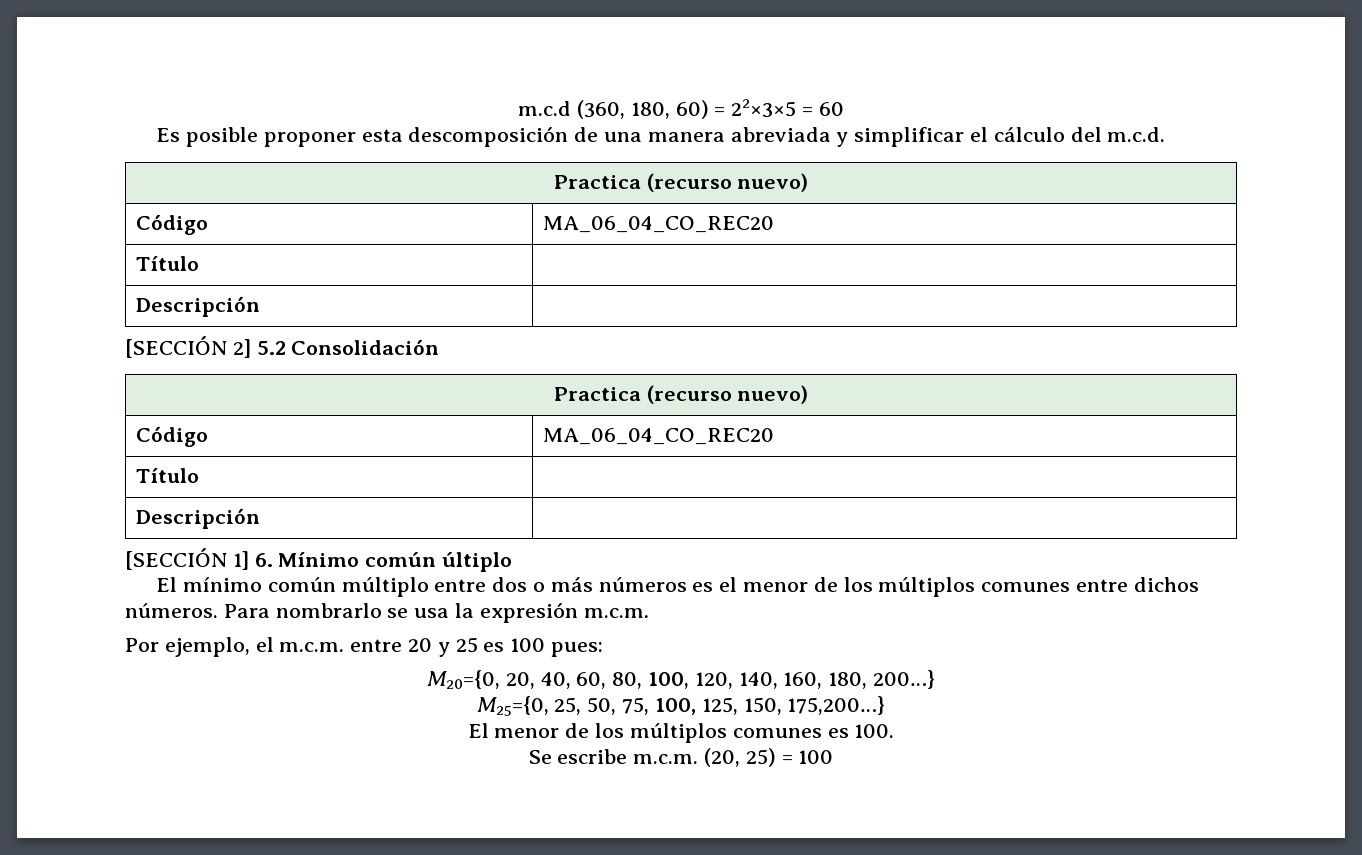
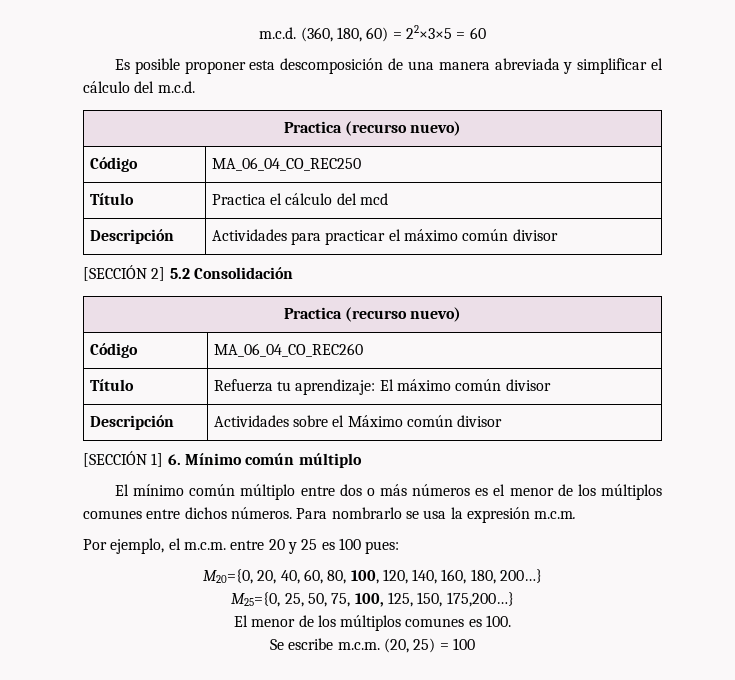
- m.c.d (360, 180, 60) = 22×3×5 = 60
+ m.c.d. (360, 180, 60) = 22×3×5 = 60
  Es posible proponer esta descomposición de una manera abreviada y simplificar el cálculo del m.c.d.
  Practica (recurso nuevo)
- Código | MA_06_04_CO_REC20
- Título |
- Descripción |
+ Código | MA_06_04_CO_REC250
+ Título | Practica el cálculo del mcd
+ Descripción | Actividades para practicar el máximo común divisor
  [SECCIÓN 2] 5.2 Consolidación
  Practica (recurso nuevo)
- Código | MA_06_04_CO_REC20
- Título |
- Descripción |
+ Código | MA_06_04_CO_REC260
+ Título | Refuerza tu aprendizaje: El máximo común divisor
+ Descripción | Actividades sobre el Máximo común divisor
- [SECCIÓN 1] 6. Mínimo común últiplo
+ [SECCIÓN 1] 6. Mínimo común múltiplo

